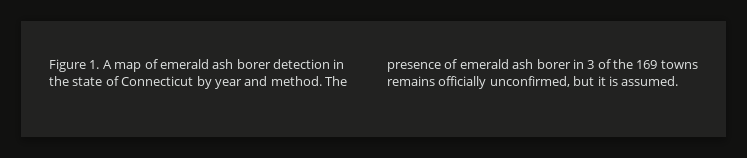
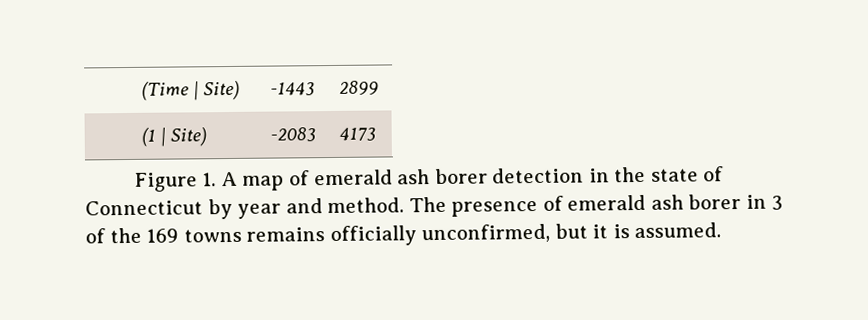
+ (Time | Site) | -1443 | 2899
+ (1 | Site) | -2083 | 4173

